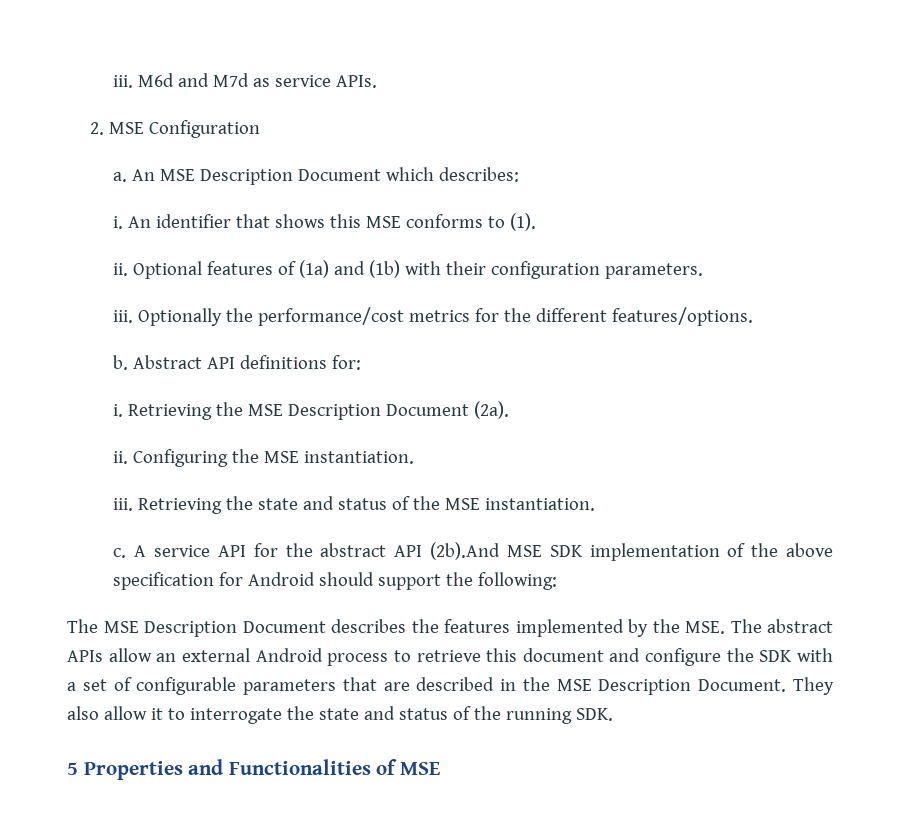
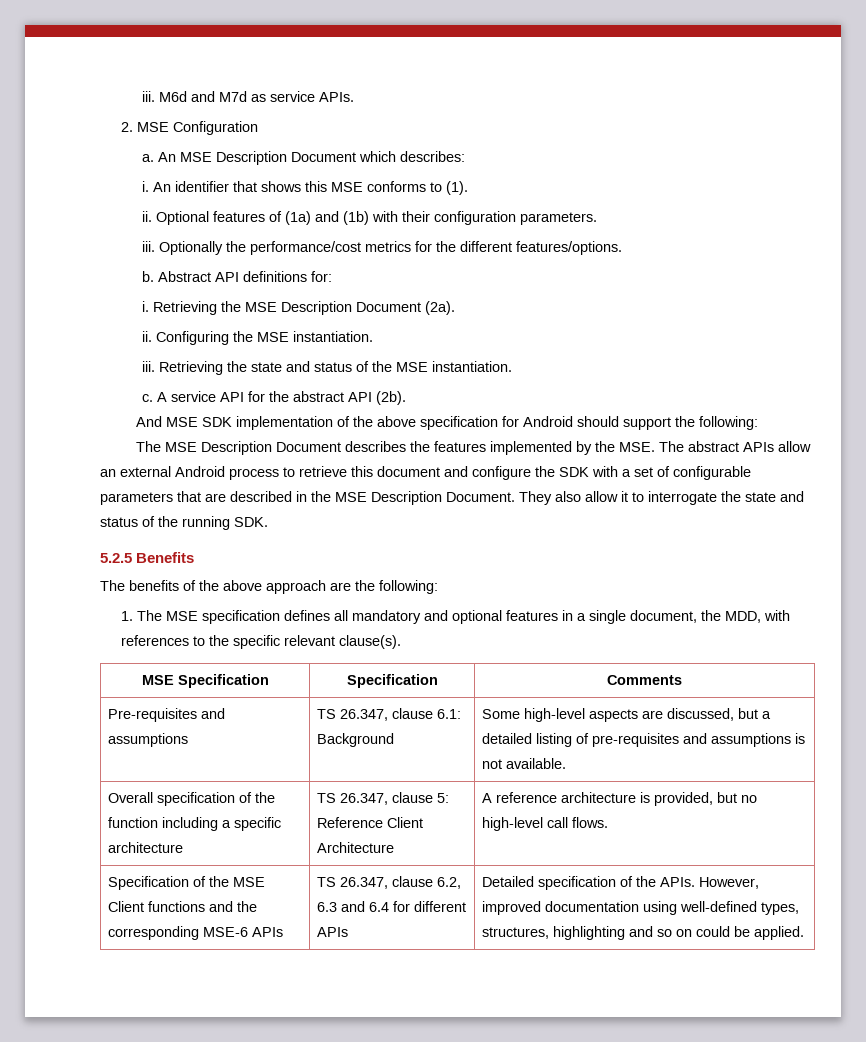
- A service API for the abstract API (2b).And MSE SDK implementation of the above specification for Android should support the following:
+ A service API for the abstract API (2b).
+ And MSE SDK implementation of the above specification for Android should support the following:
- 5 Properties and Functionalities of MSE
+ 5.2.5 Benefits
+ The benefits of the above approach are the following:
+ 1. The MSE specification defines all mandatory and optional features in a single document, the MDD, with references to the specific relevant clause(s).
+ MSE Specification | Specification | Comments
+ Pre-requisites and assumptions | TS 26.347, clause 6.1: Background | Some high-level aspects are discussed, but a detailed listing of pre-requisites and assumptions is not available.
+ Overall specification of the function including a specific architecture | TS 26.347, clause 5: Reference Client Architecture | A reference architecture is provided, but no high-level call flows.
+ Specification of the MSE Client functions and the corresponding MSE-6 APIs | TS 26.347, clause 6.2, 6.3 and 6.4 for different APIs | Detailed specification of the APIs. However, improved documentation using well-defined types, structures, highlighting and so on could be applied.

